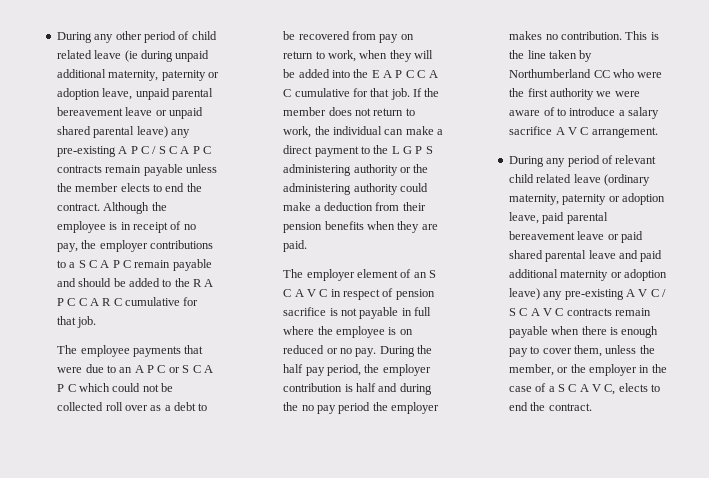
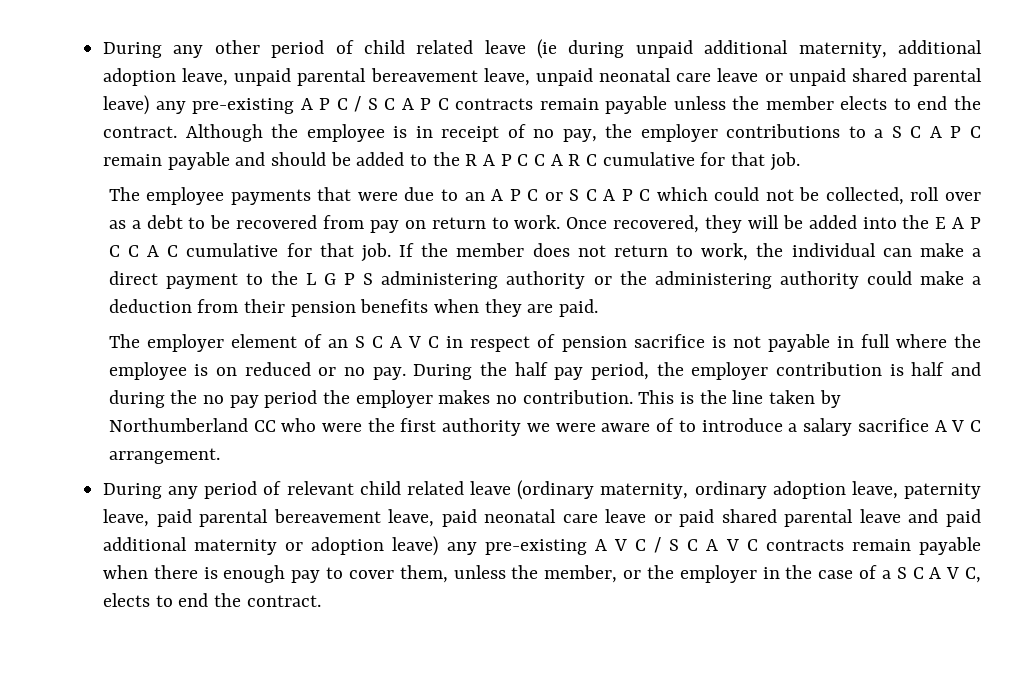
- During any other period of child related leave (ie during unpaid additional maternity, paternity or adoption leave, unpaid parental bereavement leave or unpaid shared parental leave) any pre-existing A P C / S C A P C contracts remain payable unless the member elects to end the contract.
+ During any other period of child related leave (ie during unpaid additional maternity, additional adoption leave, unpaid parental bereavement leave, unpaid neonatal care leave or unpaid shared parental leave) any pre-existing A P C / S C A P C contracts remain payable unless the member elects to end the contract.
- The employee payments that were due to an A P C or S C A P C which could not be collected roll over as a debt to be recovered from pay on return to work, when they will be added into the E A P C C A C cumulative for that job.
+ The employee payments that were due to an A P C or S C A P C which could not be collected, roll over as a debt to be recovered from pay on return to work. Once recovered, they will be added into the E A P C C A C cumulative for that job.
- During any period of relevant child related leave (ordinary maternity, paternity or adoption leave, paid parental bereavement leave or paid shared parental leave and paid additional maternity or adoption leave) any pre-existing A V C / S C A V C contracts remain payable when there is enough pay to cover them, unless the member, or the employer in the case of a S C A V C, elects to end the contract.
+ During any period of relevant child related leave (ordinary maternity, ordinary adoption leave, paternity leave, paid parental bereavement leave, paid neonatal care leave or paid shared parental leave and paid additional maternity or adoption leave) any pre-existing A V C / S C A V C contracts remain payable when there is enough pay to cover them, unless the member, or the employer in the case of a S C A V C, elects to end the contract.

